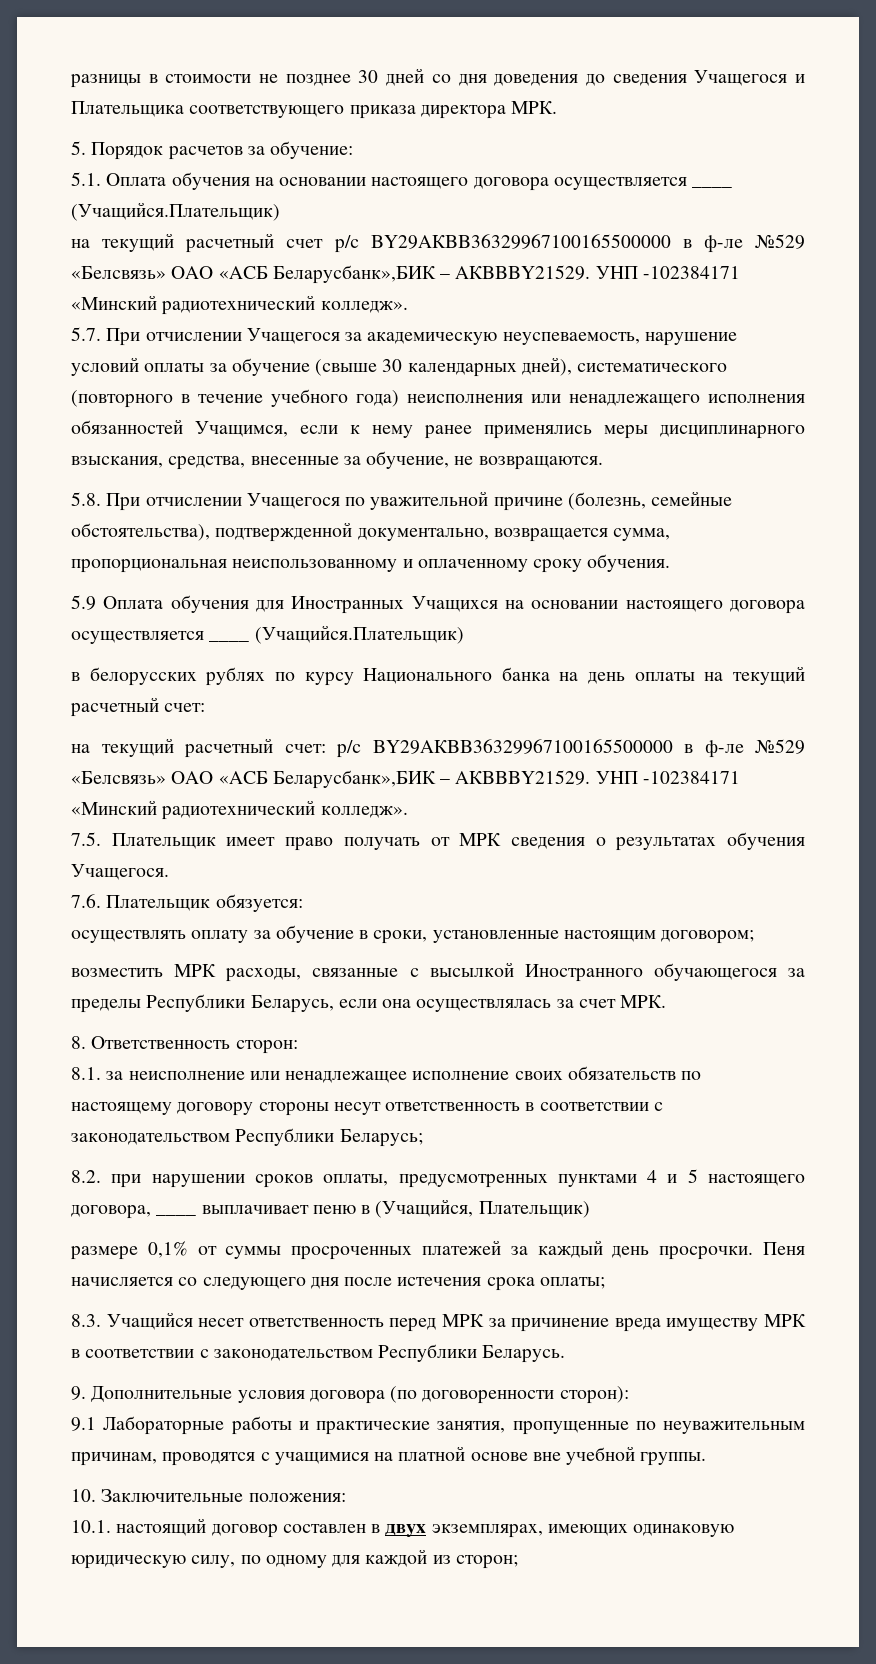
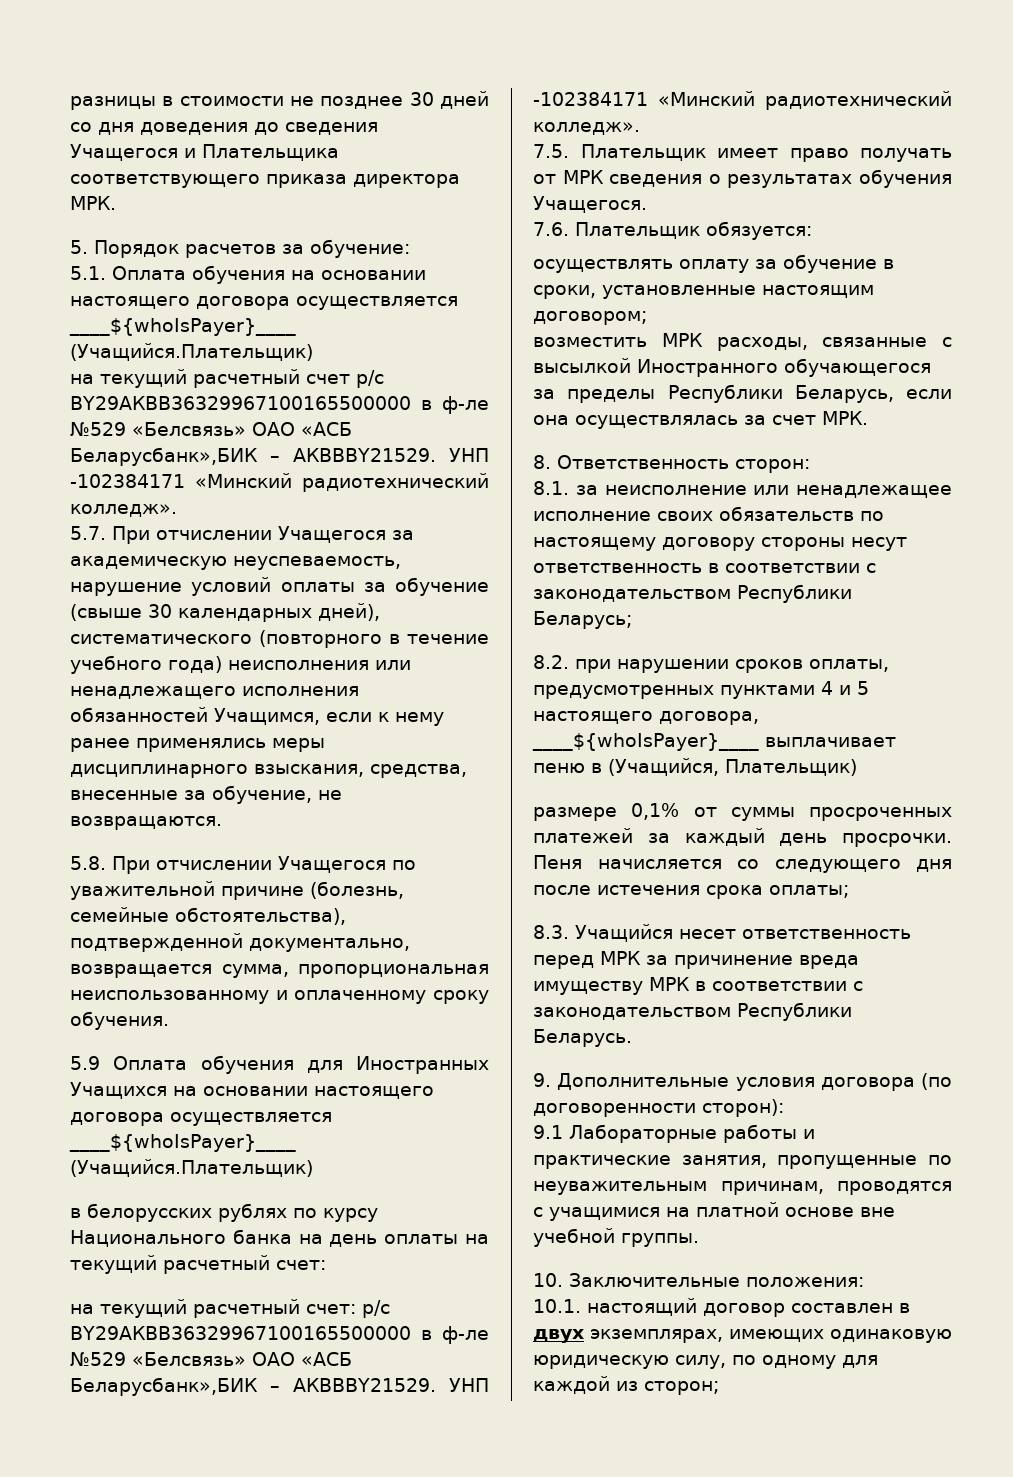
- 5.1. Оплата обучения на основании настоящего договора осуществляется ____ (Учащийся.Плательщик)
+ 5.1. Оплата обучения на основании настоящего договора осуществляется ____${whoIsPayer}____ (Учащийся.Плательщик)
- 5.9 Оплата обучения для Иностранных Учащихся на основании настоящего договора осуществляется ____ (Учащийся.Плательщик)
+ 5.9 Оплата обучения для Иностранных Учащихся на основании настоящего договора осуществляется ____${whoIsPayer}____ (Учащийся.Плательщик)
- 8.2. при нарушении сроков оплаты, предусмотренных пунктами 4 и 5 настоящего договора, ____ выплачивает пеню в (Учащийся, Плательщик)
+ 8.2. при нарушении сроков оплаты, предусмотренных пунктами 4 и 5 настоящего договора, ____${whoIsPayer}____ выплачивает пеню в (Учащийся, Плательщик)

